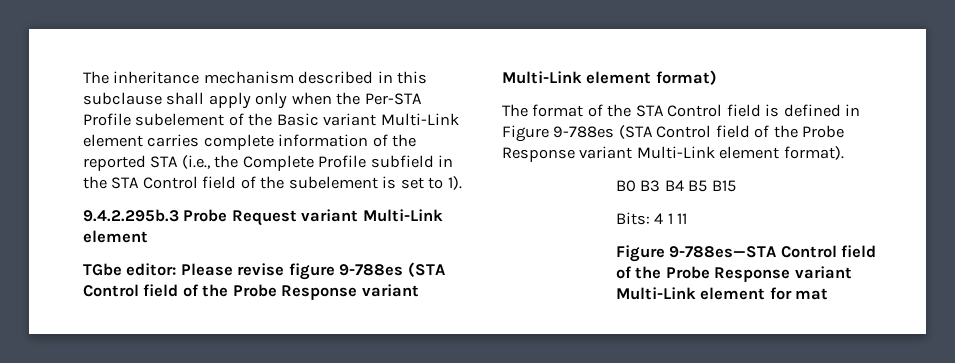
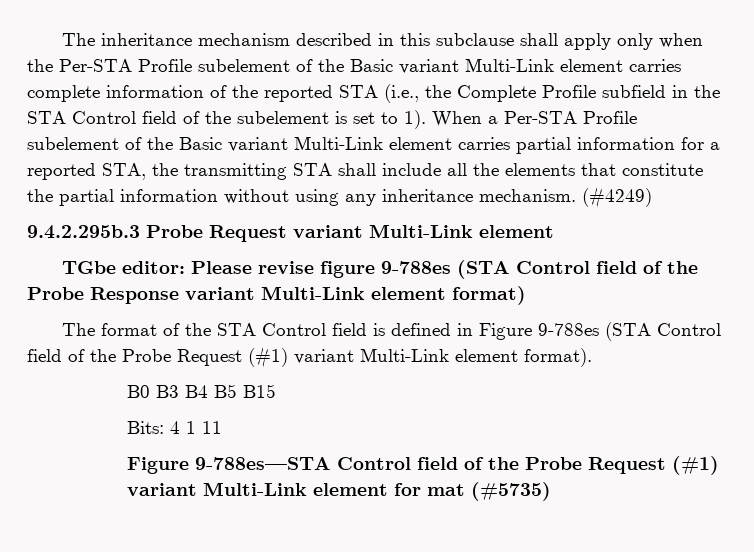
+ When a Per-STA Profile subelement of the Basic variant Multi-Link element carries partial information for a reported STA, the transmitting STA shall include all the elements that constitute the partial information without using any inheritance mechanism. (#4249)
- The format of the STA Control field is defined in Figure 9-788es (STA Control field of the Probe Response variant Multi-Link element format).
+ The format of the STA Control field is defined in Figure 9-788es (STA Control field of the Probe Request (#1) variant Multi-Link element format).
- Figure 9-788es—STA Control field of the Probe Response variant Multi-Link element for mat
+ Figure 9-788es—STA Control field of the Probe Request (#1) variant Multi-Link element for mat (#5735)

